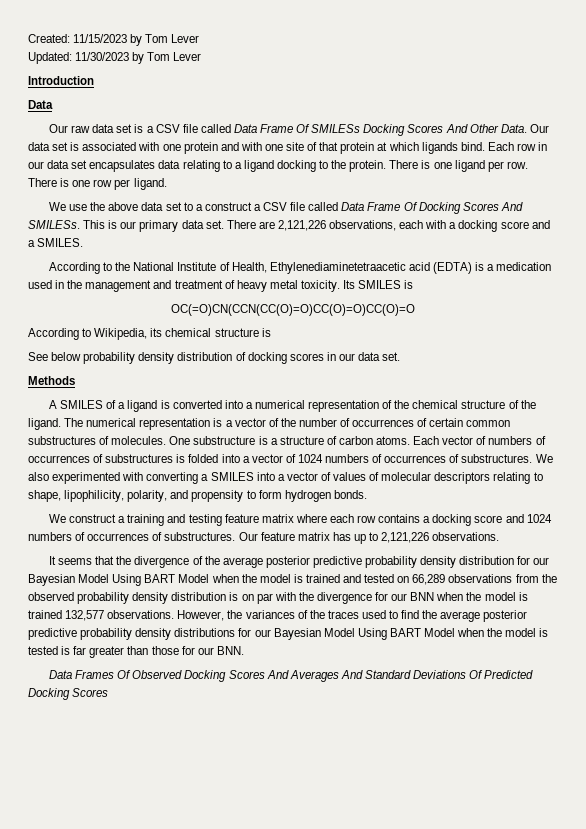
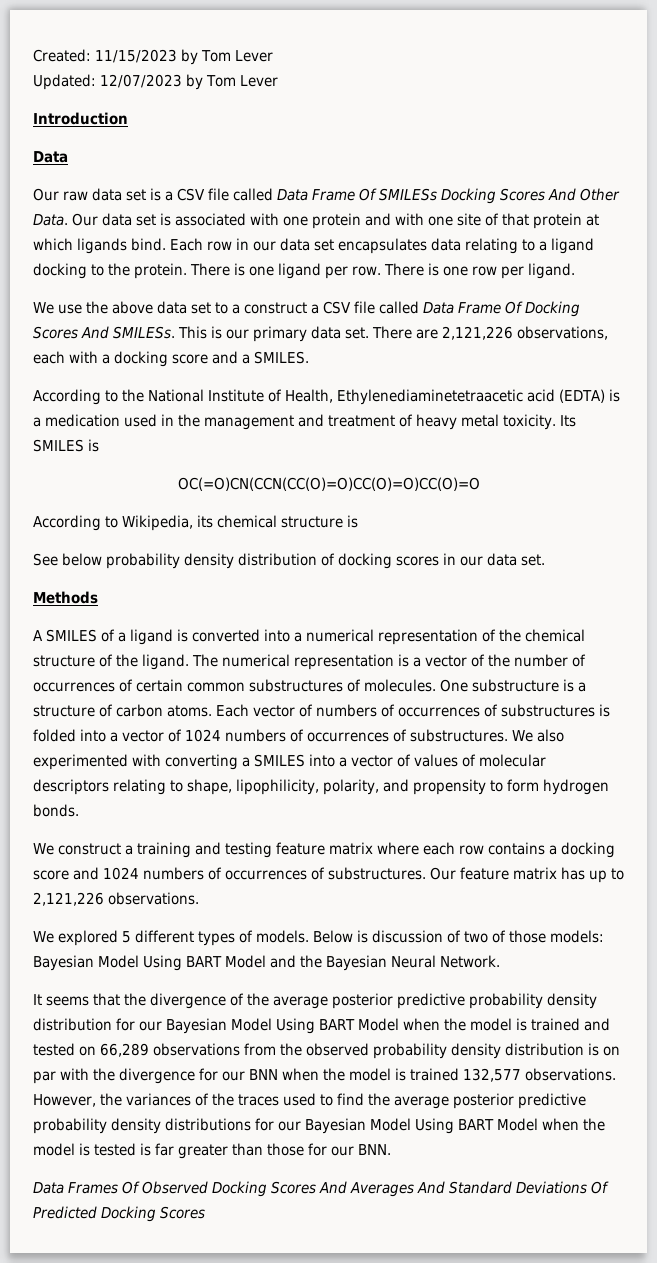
- Updated: 11/30/2023 by Tom Lever
+ Updated: 12/07/2023 by Tom Lever
+ We explored 5 different types of models. Below is discussion of two of those models: Bayesian Model Using BART Model and the Bayesian Neural Network.

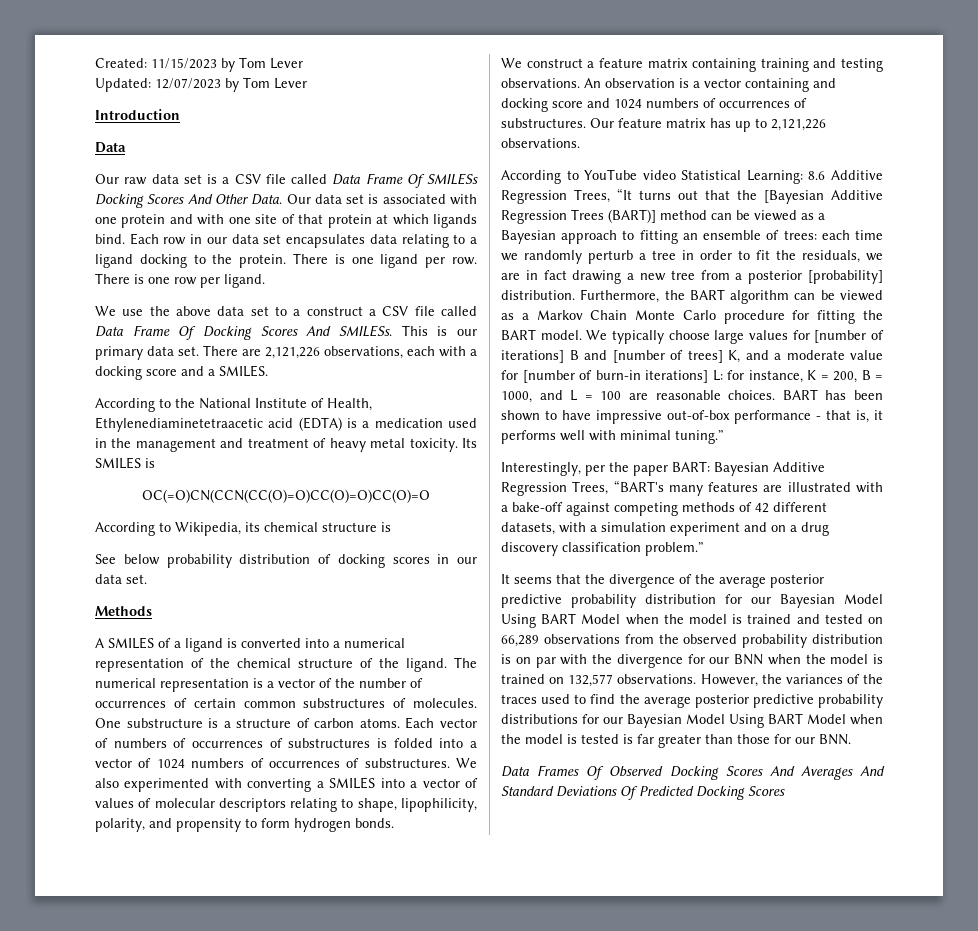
- See below probability density distribution of docking scores in our data set.
+ See below probability distribution of docking scores in our data set.
- We construct a training and testing feature matrix where each row contains a docking score and 1024 numbers of occurrences of substructures.
+ We construct a feature matrix containing training and testing observations. An observation is a vector containing and docking score and 1024 numbers of occurrences of substructures.
- We explored 5 different types of models. Below is discussion of two of those models: Bayesian Model Using BART Model and the Bayesian Neural Network.
+ According to YouTube video Statistical Learning: 8.6 Additive Regression Trees, “It turns out that the [Bayesian Additive Regression Trees (BART)] method can be viewed as a Bayesian approach to fitting an ensemble of trees: each time we randomly perturb a tree in order to fit the residuals, we are in fact drawing a new tree from a posterior [probability] distribution. Furthermore, the BART algorithm can be viewed as a Markov Chain Monte Carlo procedure for fitting the BART model. We typically choose large values for [number of iterations] B and [number of trees] K, and a moderate value for [number of burn-in iterations] L: for instance, K = 200, B = 1000, and L = 100 are reasonable choices. BART has been shown to have impressive out-of-box performance - that is, it performs well with minimal tuning.”
+ Interestingly, per the paper BART: Bayesian Additive Regression Trees, “BART's many features are illustrated with a bake-off against competing methods of 42 different datasets, with a simulation experiment and on a drug discovery classification problem.”
- It seems that the divergence of the average posterior predictive probability density distribution for our Bayesian Model Using BART Model when the model is trained and tested on 66,289 observations from the observed probability density distribution is on par with the divergence for our BNN when the model is trained 132,577 observations.
+ It seems that the divergence of the average posterior predictive probability distribution for our Bayesian Model Using BART Model when the model is trained and tested on 66,289 observations from the observed probability distribution is on par with the divergence for our BNN when the model is trained on 132,577 observations.
- However, the variances of the traces used to find the average posterior predictive probability density distributions for our Bayesian Model Using BART Model when the model is tested is far greater than those for our BNN.
+ However, the variances of the traces used to find the average posterior predictive probability distributions for our Bayesian Model Using BART Model when the model is tested is far greater than those for our BNN.

